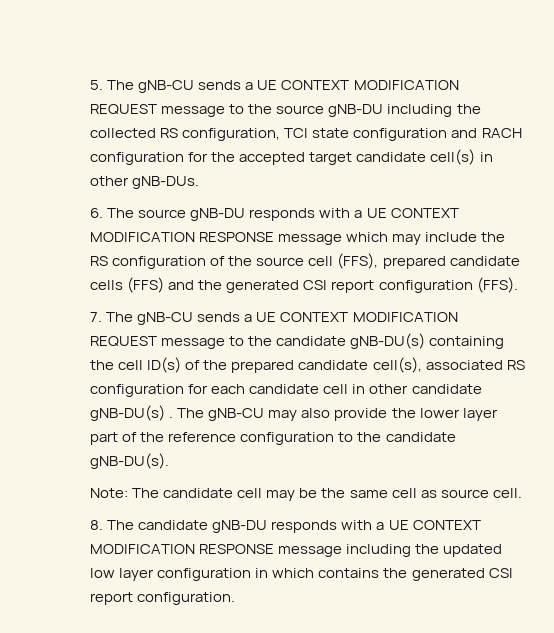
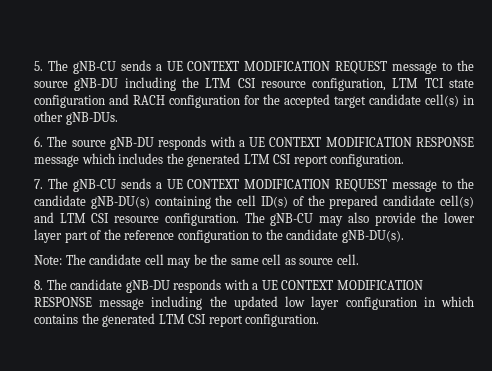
- 5. The gNB-CU sends a UE CONTEXT MODIFICATION REQUEST message to the source gNB-DU including the collected RS configuration, TCI state configuration and RACH configuration for the accepted target candidate cell(s) in other gNB-DUs.
+ 5. The gNB-CU sends a UE CONTEXT MODIFICATION REQUEST message to the source gNB-DU including the LTM CSI resource configuration, LTM TCI state configuration and RACH configuration for the accepted target candidate cell(s) in other gNB-DUs.
- 6. The source gNB-DU responds with a UE CONTEXT MODIFICATION RESPONSE message which may include the RS configuration of the source cell (FFS), prepared candidate cells (FFS) and the generated CSI report configuration (FFS).
+ 6. The source gNB-DU responds with a UE CONTEXT MODIFICATION RESPONSE message which includes the generated LTM CSI report configuration.
- 7. The gNB-CU sends a UE CONTEXT MODIFICATION REQUEST message to the candidate gNB-DU(s) containing the cell ID(s) of the prepared candidate cell(s), associated RS configuration for each candidate cell in other candidate gNB-DU(s) .
+ 7. The gNB-CU sends a UE CONTEXT MODIFICATION REQUEST message to the candidate gNB-DU(s) containing the cell ID(s) of the prepared candidate cell(s) and LTM CSI resource configuration.
- 8. The candidate gNB-DU responds with a UE CONTEXT MODIFICATION RESPONSE message including the updated low layer configuration in which contains the generated CSI report configuration.
+ 8. The candidate gNB-DU responds with a UE CONTEXT MODIFICATION RESPONSE message including the updated low layer configuration in which contains the generated LTM CSI report configuration.

